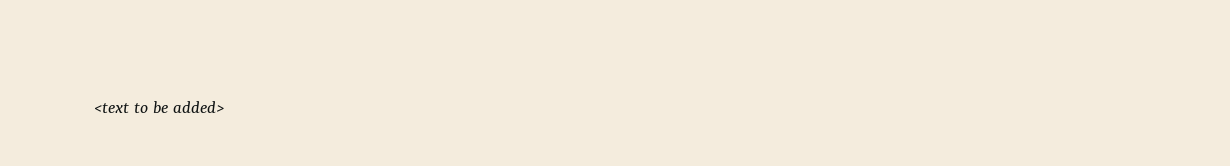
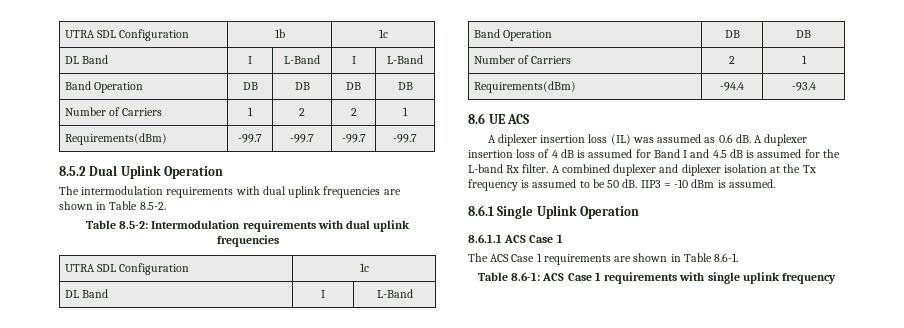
- <text to be added>
+ UTRA SDL Configuration | 1b | 1c
+ DL Band | I | L-Band | I | L-Band
+ Band Operation | DB | DB | DB | DB
+ Number of Carriers | 1 | 2 | 2 | 1
+ Requirements(dBm) | -99.7 | -99.7 | -99.7 | -99.7
+ 8.5.2 Dual Uplink Operation
+ The intermodulation requirements with dual uplink frequencies are shown in Table 8.5-2.
+ Table 8.5-2: Intermodulation requirements with dual uplink frequencies
+ UTRA SDL Configuration | 1c
+ DL Band | I | L-Band
+ Band Operation | DB | DB
+ Number of Carriers | 2 | 1
+ Requirements(dBm) | -94.4 | -93.4
+ 8.6 UE ACS
+ A diplexer insertion loss (IL) was assumed as 0.6 dB. A duplexer insertion loss of 4 dB is assumed for Band I and 4.5 dB is assumed for the L-band Rx filter. A combined duplexer and diplexer isolation at the Tx frequency is assumed to be 50 dB. IIP3 = -10 dBm is assumed.
+ 8.6.1 Single Uplink Operation
+ 8.6.1.1 ACS Case 1
+ The ACS Case 1 requirements are shown in Table 8.6-1.
+ Table 8.6-1: ACS Case 1 requirements with single uplink frequency

